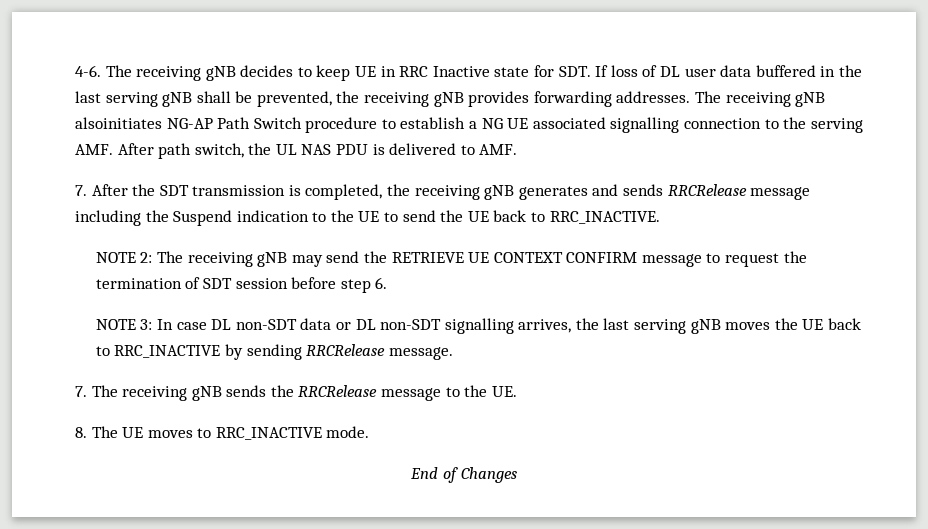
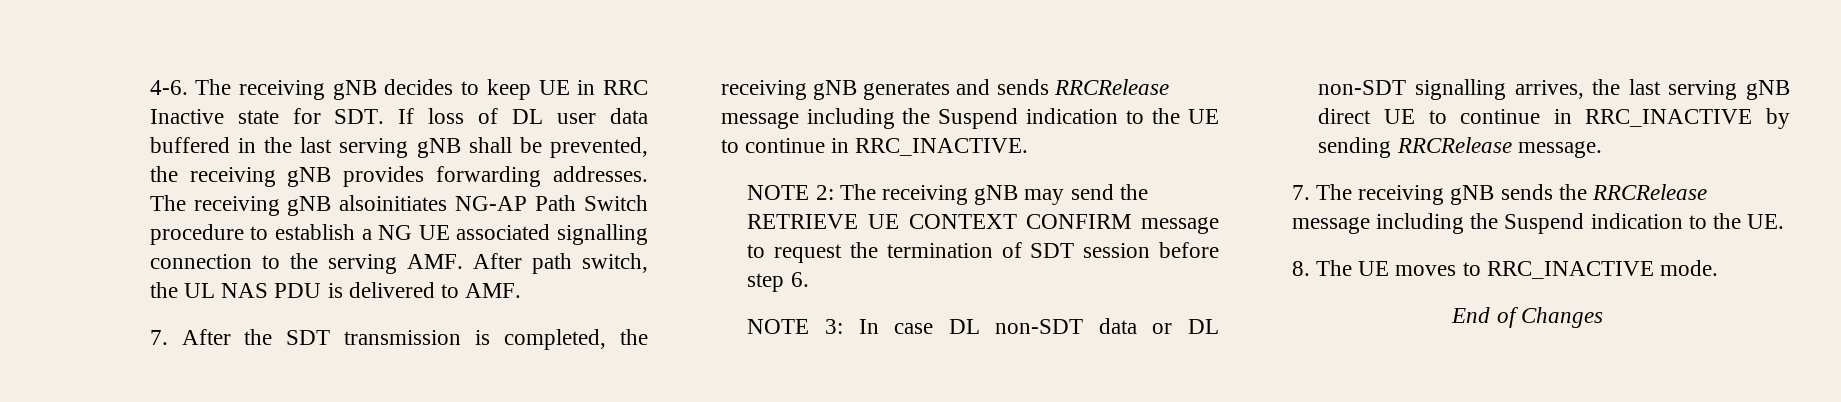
- 7. After the SDT transmission is completed, the receiving gNB generates and sends RRCRelease message including the Suspend indication to the UE to send the UE back to RRC_INACTIVE.
+ 7. After the SDT transmission is completed, the receiving gNB generates and sends RRCRelease message including the Suspend indication to the UE to continue in RRC_INACTIVE.
- NOTE 3: In case DL non-SDT data or DL non-SDT signalling arrives, the last serving gNB moves the UE back to RRC_INACTIVE by sending RRCRelease message.
+ NOTE 3: In case DL non-SDT data or DL non-SDT signalling arrives, the last serving gNB direct UE to continue in RRC_INACTIVE by sending RRCRelease message.
- 7. The receiving gNB sends the RRCRelease message to the UE.
+ 7. The receiving gNB sends the RRCRelease message including the Suspend indication to the UE.

